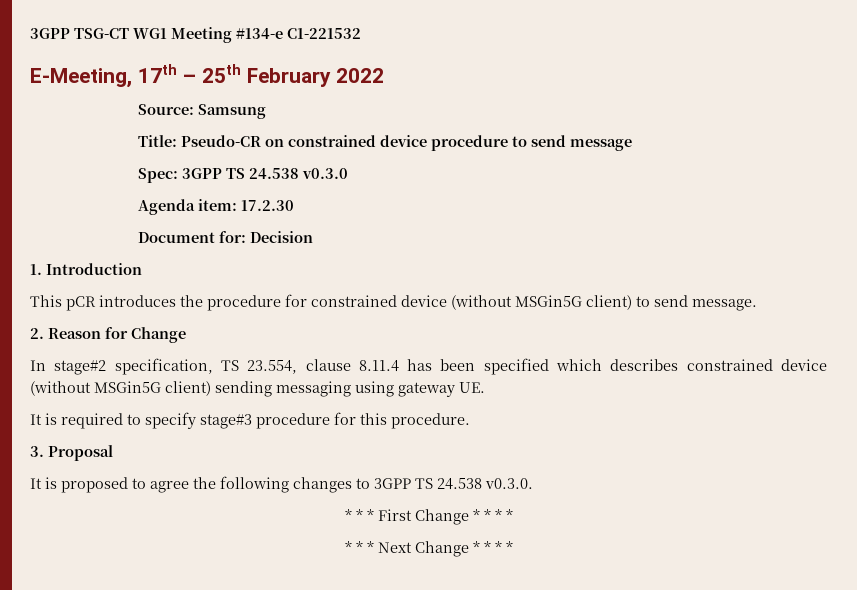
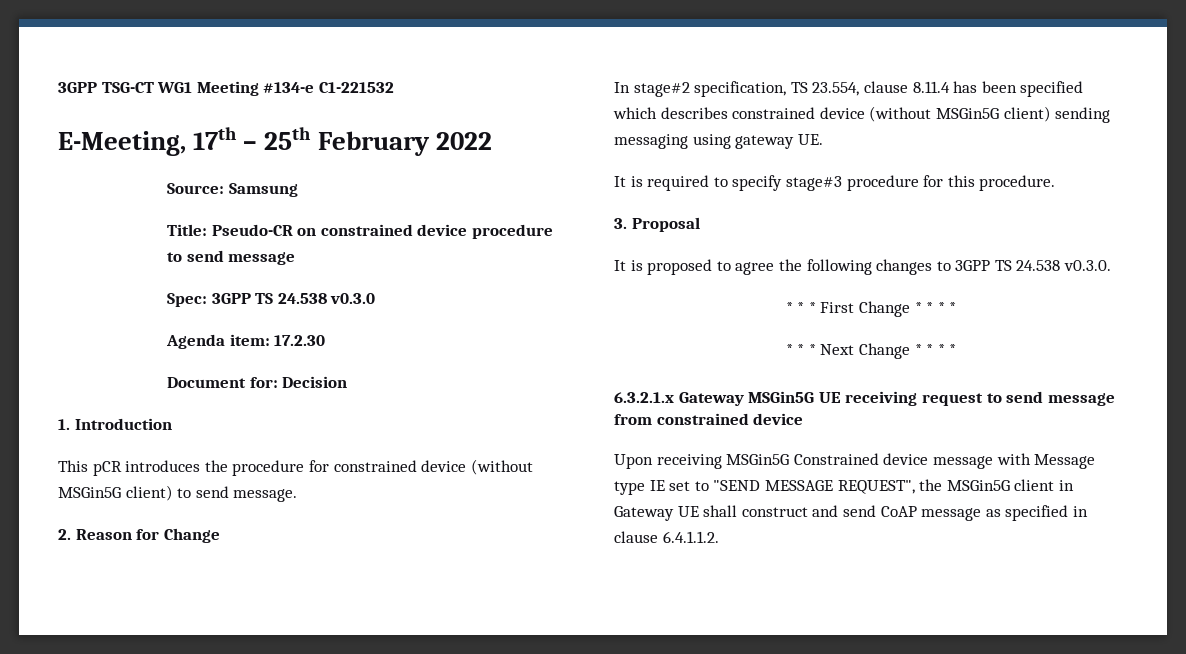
+ 6.3.2.1.x Gateway MSGin5G UE receiving request to send message from constrained device
+ Upon receiving MSGin5G Constrained device message with Message type IE set to "SEND MESSAGE REQUEST", the MSGin5G client in Gateway UE shall construct and send CoAP message as specified in clause 6.4.1.1.2.

